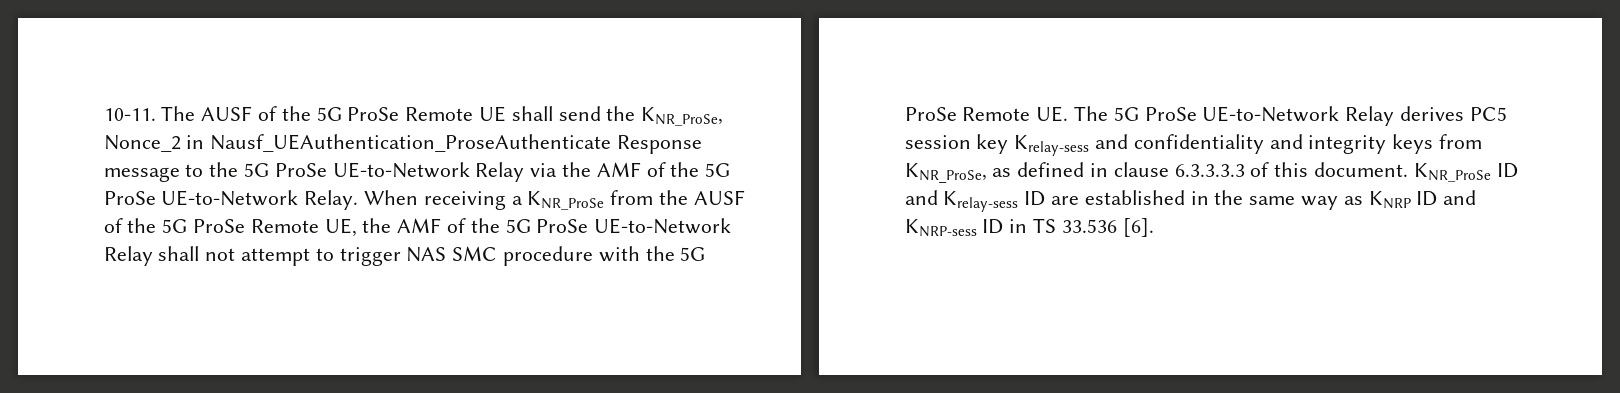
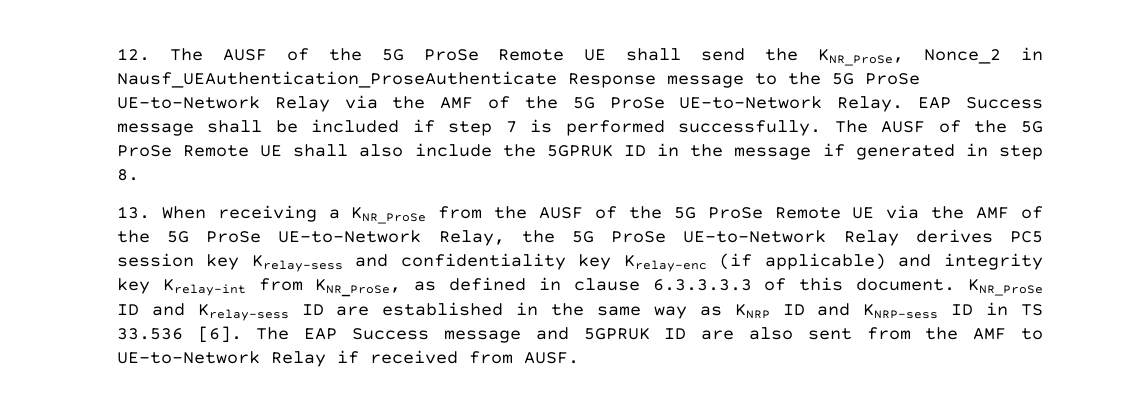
- 10-11. The AUSF of the 5G ProSe Remote UE shall send the KNR_ProSe, Nonce_2 in Nausf_UEAuthentication_ProseAuthenticate Response message to the 5G ProSe UE-to-Network Relay via the AMF of the 5G ProSe UE-to-Network Relay.
+ 12. The AUSF of the 5G ProSe Remote UE shall send the KNR_ProSe, Nonce_2 in Nausf_UEAuthentication_ProseAuthenticate Response message to the 5G ProSe UE-to-Network Relay via the AMF of the 5G ProSe UE-to-Network Relay.
- When receiving a KNR_ProSe from the AUSF of the 5G ProSe Remote UE, the AMF of the 5G ProSe UE-to-Network Relay shall not attempt to trigger NAS SMC procedure with the 5G ProSe Remote UE. The 5G ProSe UE-to-Network Relay derives PC5 session key Krelay-sess and confidentiality and integrity keys from KNR_ProSe, as defined in clause 6.3.3.3.3 of this document.
+ EAP Success message shall be included if step 7 is performed successfully. The AUSF of the 5G ProSe Remote UE shall also include the 5GPRUK ID in the message if generated in step 8.
+ 13. When receiving a KNR_ProSe from the AUSF of the 5G ProSe Remote UE via the AMF of the 5G ProSe UE-to-Network Relay, the 5G ProSe UE-to-Network Relay derives PC5 session key Krelay-sess and confidentiality key Krelay-enc (if applicable) and integrity key Krelay-int from KNR_ProSe, as defined in clause 6.3.3.3.3 of this document.
+ The EAP Success message and 5GPRUK ID are also sent from the AMF to UE-to-Network Relay if received from AUSF.

